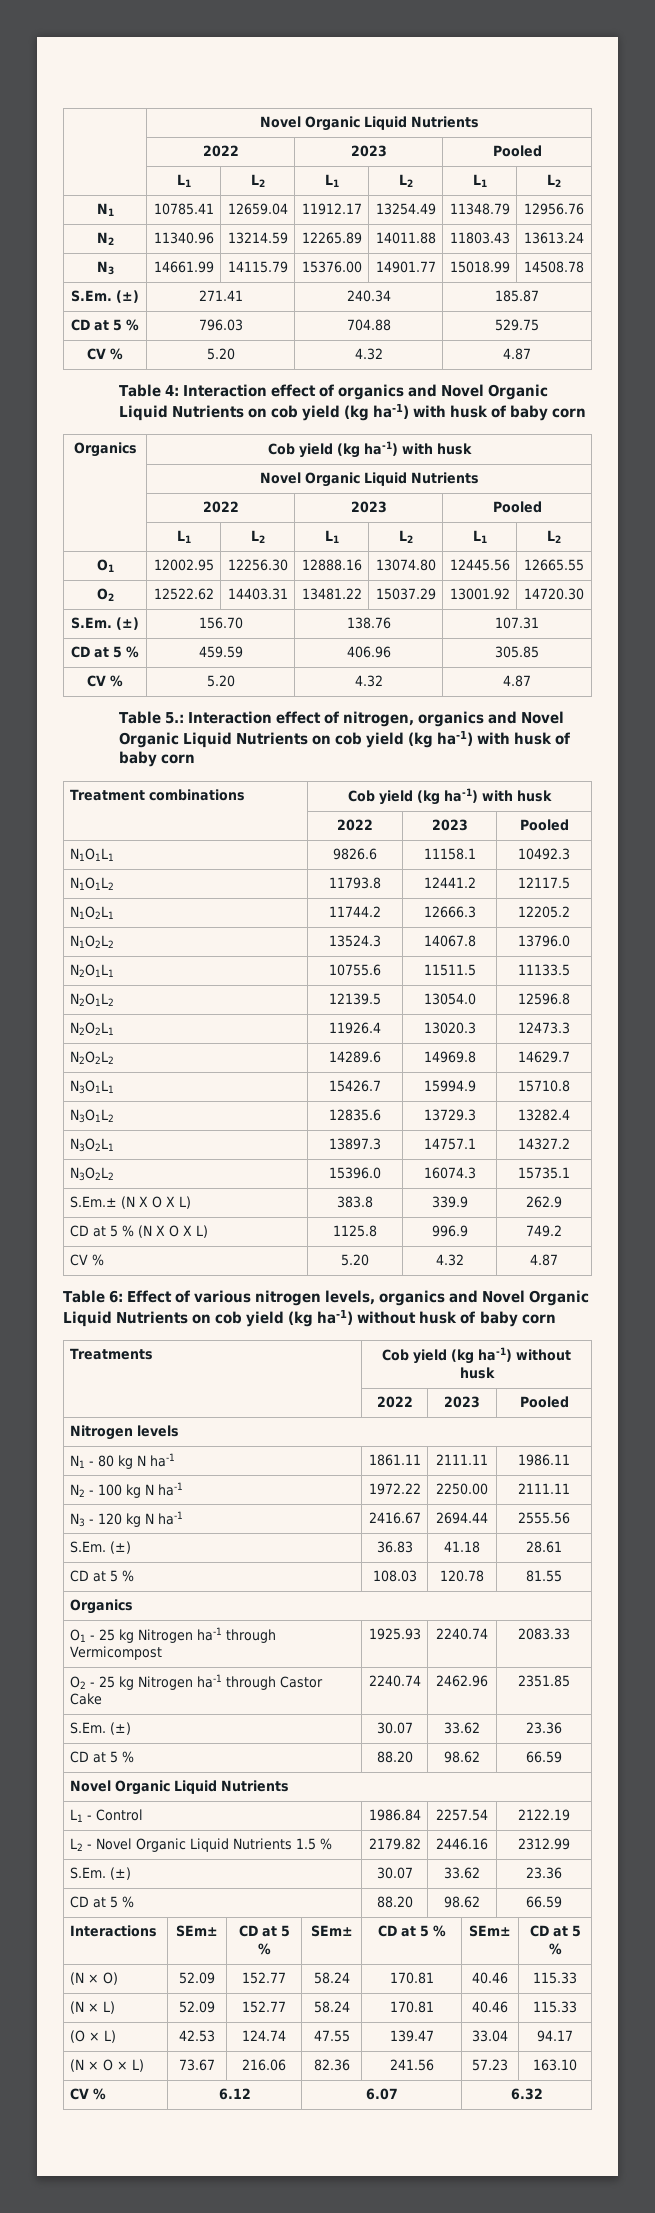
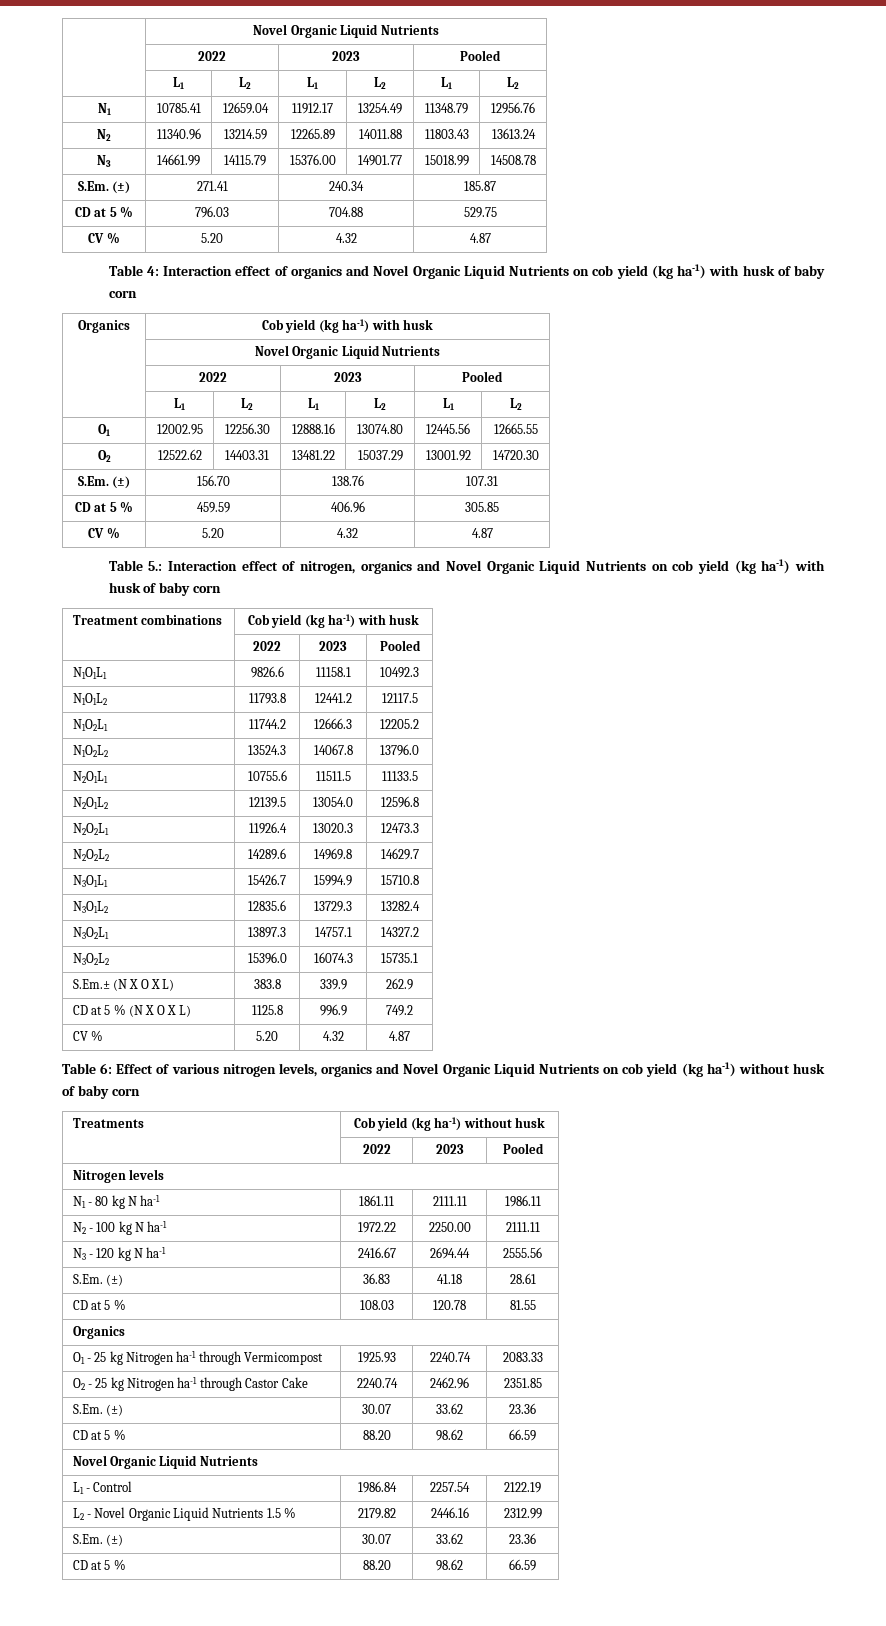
- Interactions | SEm± | CD at 5 % | SEm± | CD at 5 % | SEm± | CD at 5 %
- (N × O) | 52.09 | 152.77 | 58.24 | 170.81 | 40.46 | 115.33
- (N × L) | 52.09 | 152.77 | 58.24 | 170.81 | 40.46 | 115.33
- (O × L) | 42.53 | 124.74 | 47.55 | 139.47 | 33.04 | 94.17
- (N × O × L) | 73.67 | 216.06 | 82.36 | 241.56 | 57.23 | 163.10
- CV % | 6.12 | 6.07 | 6.32

